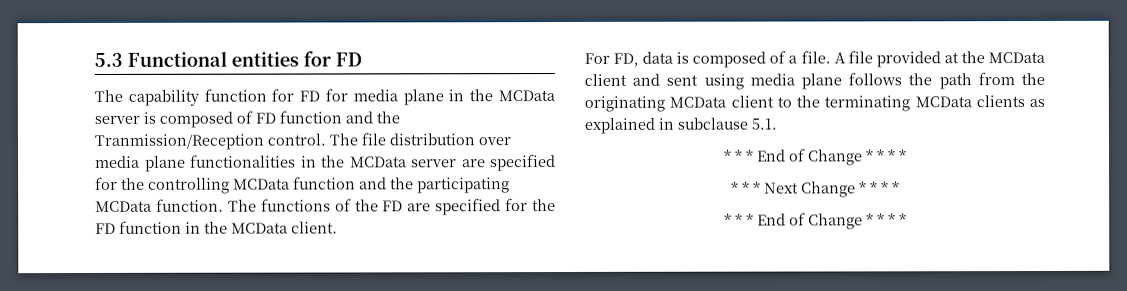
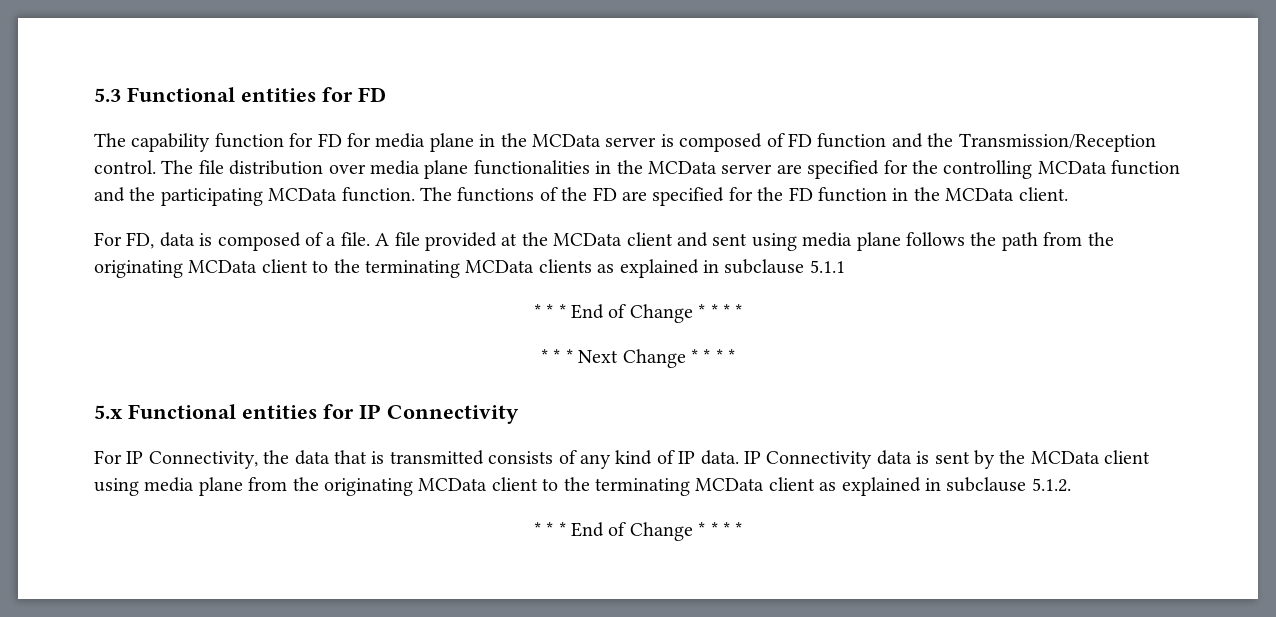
- The capability function for FD for media plane in the MCData server is composed of FD function and the Tranmission/Reception control.
+ The capability function for FD for media plane in the MCData server is composed of FD function and the Transmission/Reception control.
- A file provided at the MCData client and sent using media plane follows the path from the originating MCData client to the terminating MCData clients as explained in subclause 5.1.
+ A file provided at the MCData client and sent using media plane follows the path from the originating MCData client to the terminating MCData clients as explained in subclause 5.1.1
+ 5.x Functional entities for IP Connectivity
+ For IP Connectivity, the data that is transmitted consists of any kind of IP data. IP Connectivity data is sent by the MCData client using media plane from the originating MCData client to the terminating MCData client as explained in subclause 5.1.2.

